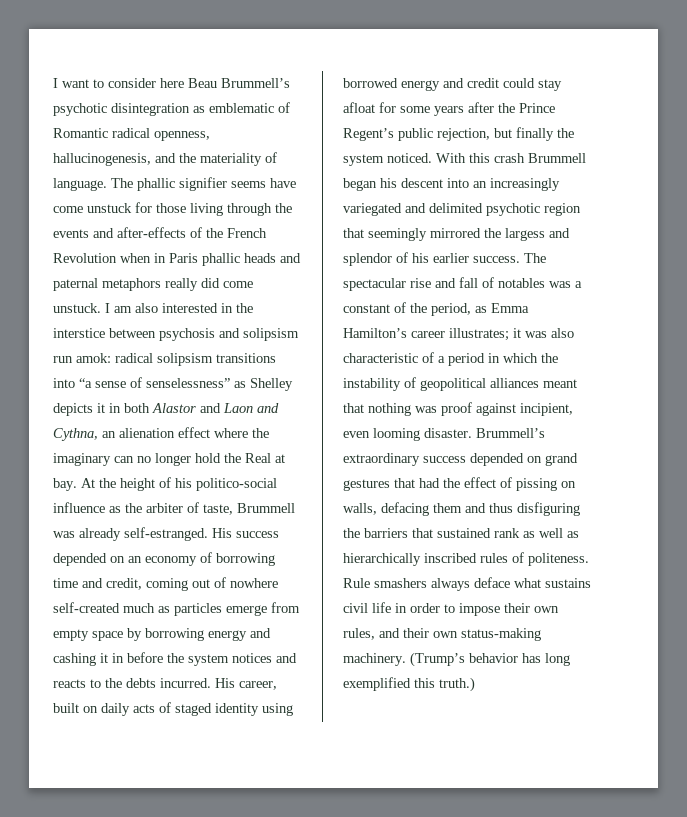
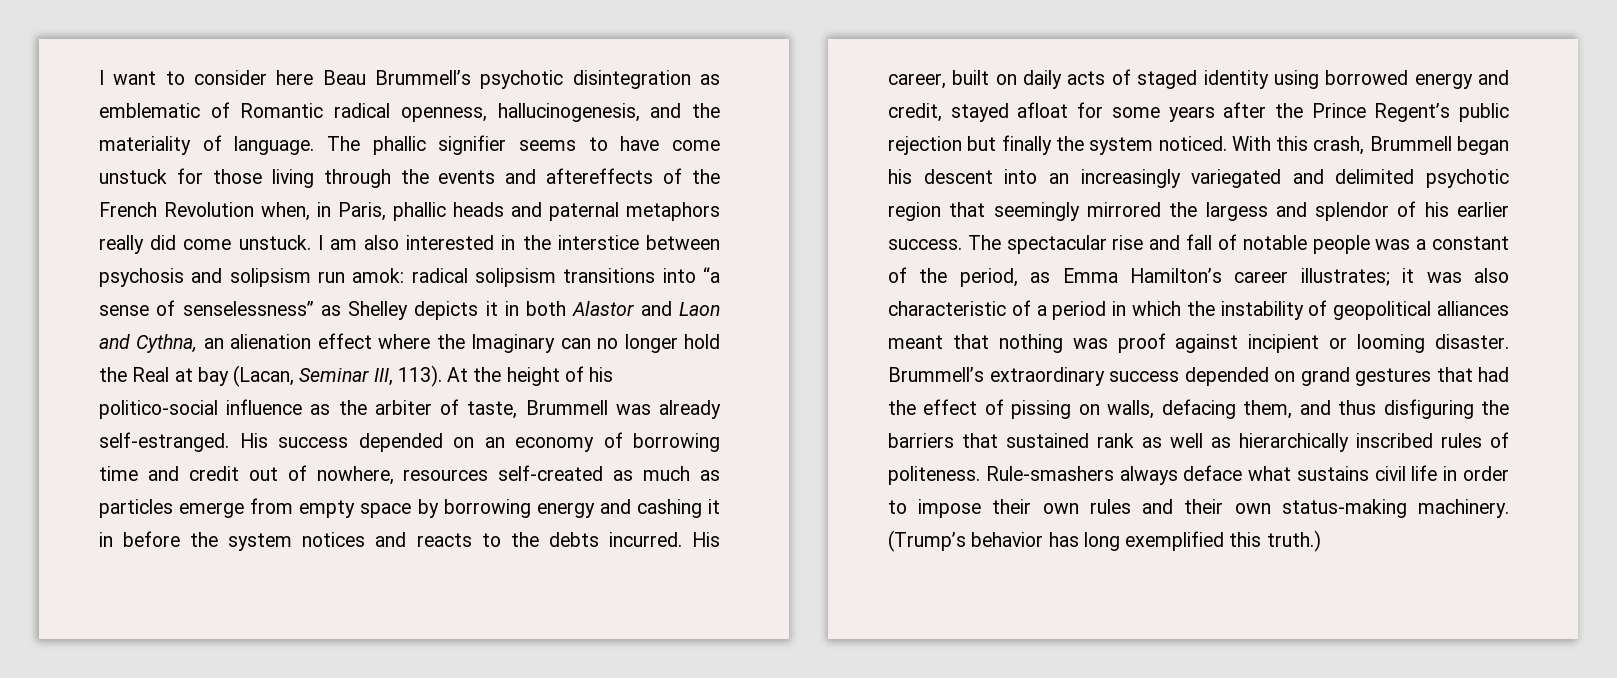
- The phallic signifier seems have come unstuck for those living through the events and after-effects of the French Revolution when in Paris phallic heads and paternal metaphors really did come unstuck.
+ The phallic signifier seems to have come unstuck for those living through the events and aftereffects of the French Revolution when, in Paris, phallic heads and paternal metaphors really did come unstuck.
- I am also interested in the interstice between psychosis and solipsism run amok: radical solipsism transitions into “a sense of senselessness” as Shelley depicts it in both Alastor and Laon and Cythna, an alienation effect where the imaginary can no longer hold the Real at bay.
+ I am also interested in the interstice between psychosis and solipsism run amok: radical solipsism transitions into “a sense of senselessness” as Shelley depicts it in both Alastor and Laon and Cythna, an alienation effect where the Imaginary can no longer hold the Real at bay (Lacan, Seminar III, 113).
- His success depended on an economy of borrowing time and credit, coming out of nowhere self-created much as particles emerge from empty space by borrowing energy and cashing it in before the system notices and reacts to the debts incurred.
+ His success depended on an economy of borrowing time and credit out of nowhere, resources self-created as much as particles emerge from empty space by borrowing energy and cashing it in before the system notices and reacts to the debts incurred.
- His career, built on daily acts of staged identity using borrowed energy and credit could stay afloat for some years after the Prince Regent’s public rejection, but finally the system noticed.
+ His career, built on daily acts of staged identity using borrowed energy and credit, stayed afloat for some years after the Prince Regent’s public rejection but finally the system noticed.
- With this crash Brummell began his descent into an increasingly variegated and delimited psychotic region that seemingly mirrored the largess and splendor of his earlier success.
+ With this crash, Brummell began his descent into an increasingly variegated and delimited psychotic region that seemingly mirrored the largess and splendor of his earlier success.
- The spectacular rise and fall of notables was a constant of the period, as Emma Hamilton’s career illustrates; it was also characteristic of a period in which the instability of geopolitical alliances meant that nothing was proof against incipient, even looming disaster.
+ The spectacular rise and fall of notable people was a constant of the period, as Emma Hamilton’s career illustrates; it was also characteristic of a period in which the instability of geopolitical alliances meant that nothing was proof against incipient or looming disaster.
- Brummell’s extraordinary success depended on grand gestures that had the effect of pissing on walls, defacing them and thus disfiguring the barriers that sustained rank as well as hierarchically inscribed rules of politeness.
+ Brummell’s extraordinary success depended on grand gestures that had the effect of pissing on walls, defacing them, and thus disfiguring the barriers that sustained rank as well as hierarchically inscribed rules of politeness.
- Rule smashers always deface what sustains civil life in order to impose their own rules, and their own status-making machinery.
+ Rule-smashers always deface what sustains civil life in order to impose their own rules and their own status-making machinery.

